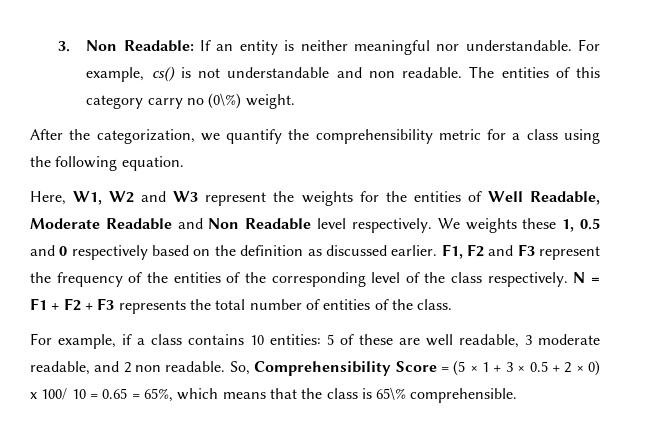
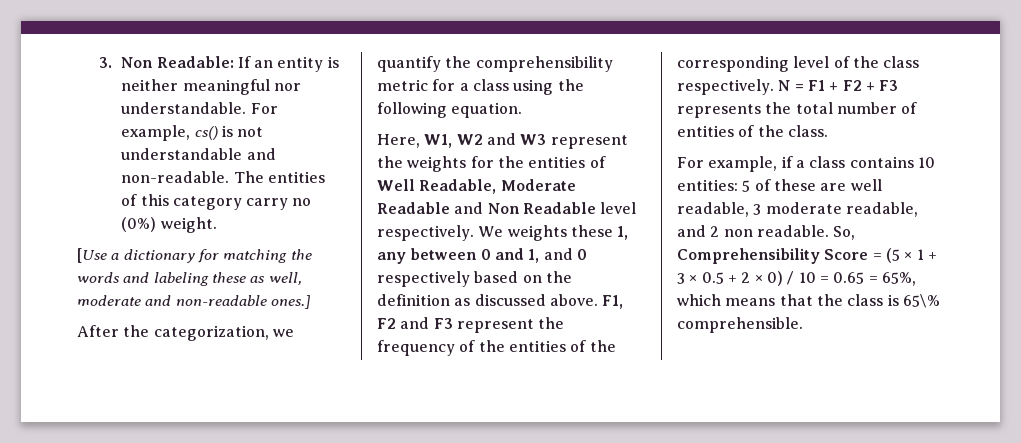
- For example, cs() is not understandable and non readable.
+ For example, cs() is not understandable and non-readable.
- The entities of this category carry no (0\%) weight.
+ The entities of this category carry no (0%) weight.
+ [Use a dictionary for matching the words and labeling these as well, moderate and non-readable ones.]
- We weights these 1, 0.5 and 0 respectively based on the definition as discussed earlier.
+ We weights these 1, any between 0 and 1, and 0 respectively based on the definition as discussed above.
- So, Comprehensibility Score = (5 × 1 + 3 × 0.5 + 2 × 0) x 100/ 10 = 0.65 = 65%, which means that the class is 65\% comprehensible.
+ So, Comprehensibility Score = (5 × 1 + 3 × 0.5 + 2 × 0) / 10 = 0.65 = 65%, which means that the class is 65\% comprehensible.

